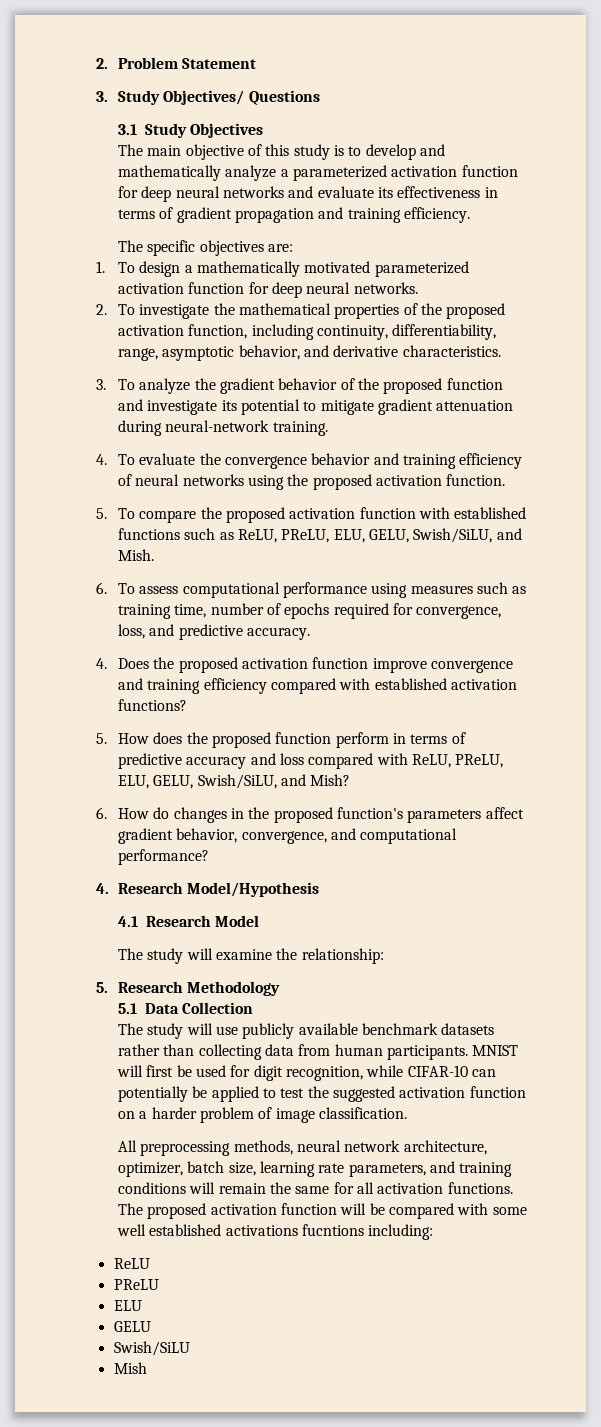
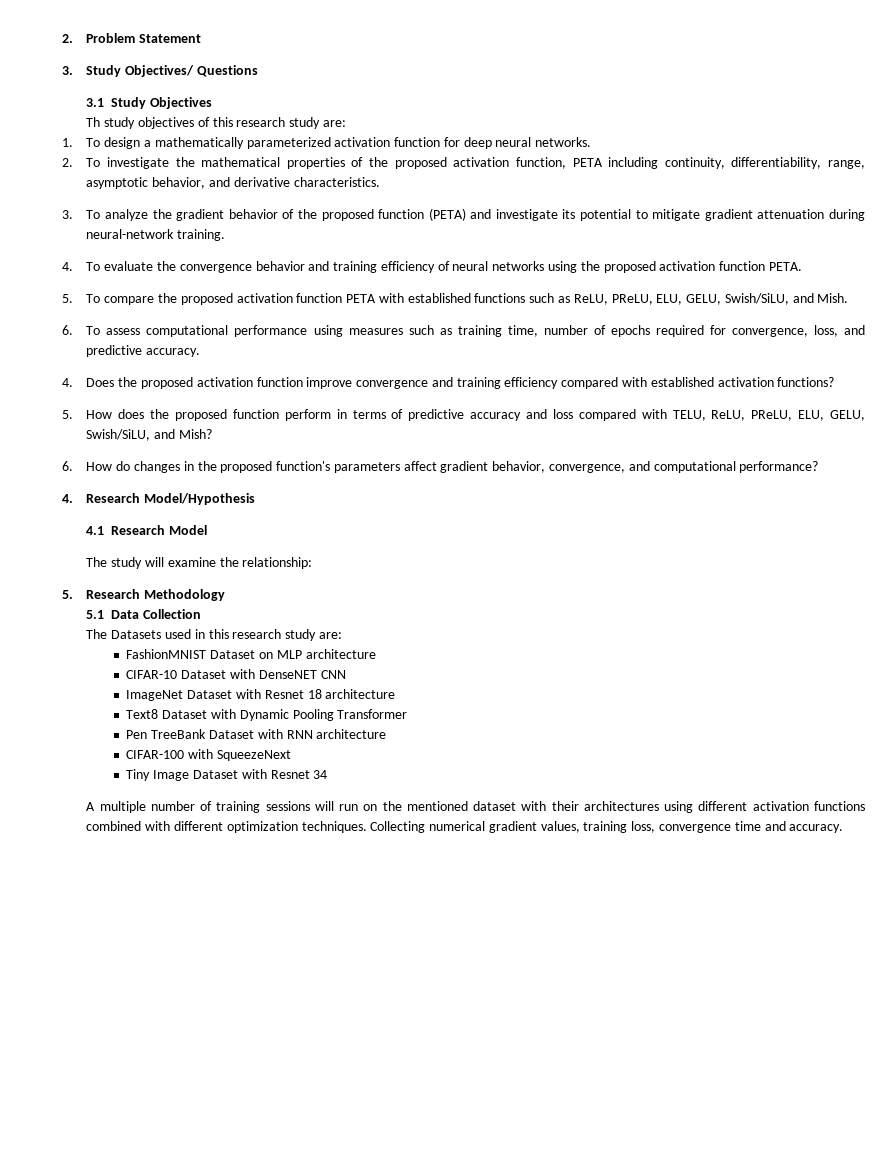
- The main objective of this study is to develop and mathematically analyze a parameterized activation function for deep neural networks and evaluate its effectiveness in terms of gradient propagation and training efficiency.
- The specific objectives are:
+ Th study objectives of this research study are:
- 1. To design a mathematically motivated parameterized activation function for deep neural networks.
+ 1. To design a mathematically parameterized activation function for deep neural networks.
- 2. To investigate the mathematical properties of the proposed activation function, including continuity, differentiability, range, asymptotic behavior, and derivative characteristics.
+ 2. To investigate the mathematical properties of the proposed activation function, PETA including continuity, differentiability, range, asymptotic behavior, and derivative characteristics.
- 3. To analyze the gradient behavior of the proposed function and investigate its potential to mitigate gradient attenuation during neural-network training.
+ 3. To analyze the gradient behavior of the proposed function (PETA) and investigate its potential to mitigate gradient attenuation during neural-network training.
- 4. To evaluate the convergence behavior and training efficiency of neural networks using the proposed activation function.
+ 4. To evaluate the convergence behavior and training efficiency of neural networks using the proposed activation function PETA.
- 5. To compare the proposed activation function with established functions such as ReLU, PReLU, ELU, GELU, Swish/SiLU, and Mish.
+ 5. To compare the proposed activation function PETA with established functions such as ReLU, PReLU, ELU, GELU, Swish/SiLU, and Mish.
- 5. How does the proposed function perform in terms of predictive accuracy and loss compared with ReLU, PReLU, ELU, GELU, Swish/SiLU, and Mish?
+ 5. How does the proposed function perform in terms of predictive accuracy and loss compared with TELU, ReLU, PReLU, ELU, GELU, Swish/SiLU, and Mish?
- The study will use publicly available benchmark datasets rather than collecting data from human participants. MNIST will first be used for digit recognition, while CIFAR-10 can potentially be applied to test the suggested activation function on a harder problem of image classification.
- All preprocessing methods, neural network architecture, optimizer, batch size, learning rate parameters, and training conditions will remain the same for all activation functions. The proposed activation function will be compared with some well established activations fucntions including:
- ReLU
- PReLU
- ELU
- GELU
- Swish/SiLU
- Mish
+ The Datasets used in this research study are:
+ FashionMNIST Dataset on MLP architecture
+ CIFAR-10 Dataset with DenseNET CNN
+ ImageNet Dataset with Resnet 18 architecture
+ Text8 Dataset with Dynamic Pooling Transformer
+ Pen TreeBank Dataset with RNN architecture
+ CIFAR-100 with SqueezeNext
+ Tiny Image Dataset with Resnet 34
+ A multiple number of training sessions will run on the mentioned dataset with their architectures using different activation functions combined with different optimization techniques. Collecting numerical gradient values, training loss, convergence time and accuracy.

